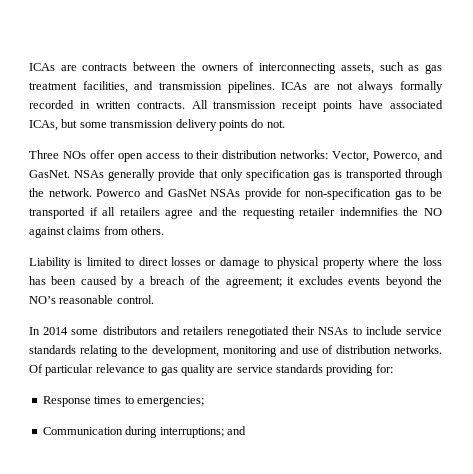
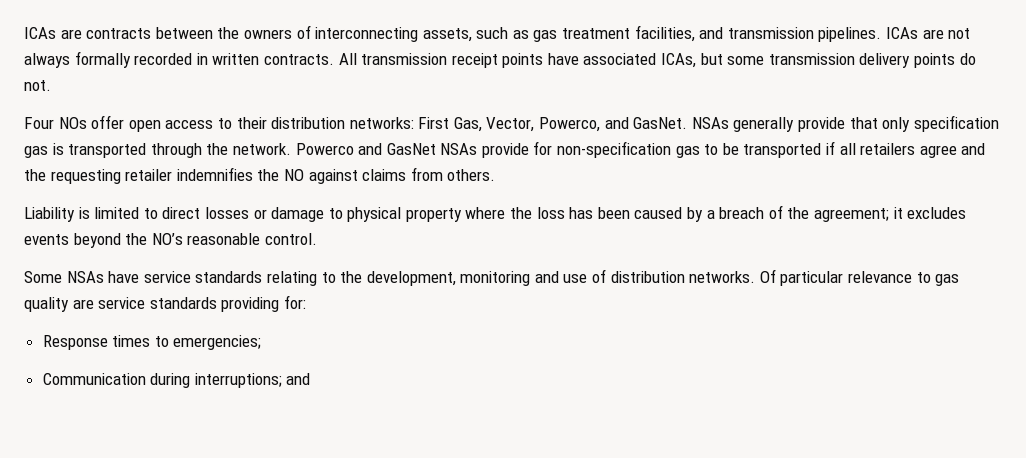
- Three NOs offer open access to their distribution networks: Vector, Powerco, and GasNet.
+ Four NOs offer open access to their distribution networks: First Gas, Vector, Powerco, and GasNet.
- In 2014 some distributors and retailers renegotiated their NSAs to include service standards relating to the development, monitoring and use of distribution networks.
+ Some NSAs have service standards relating to the development, monitoring and use of distribution networks.

